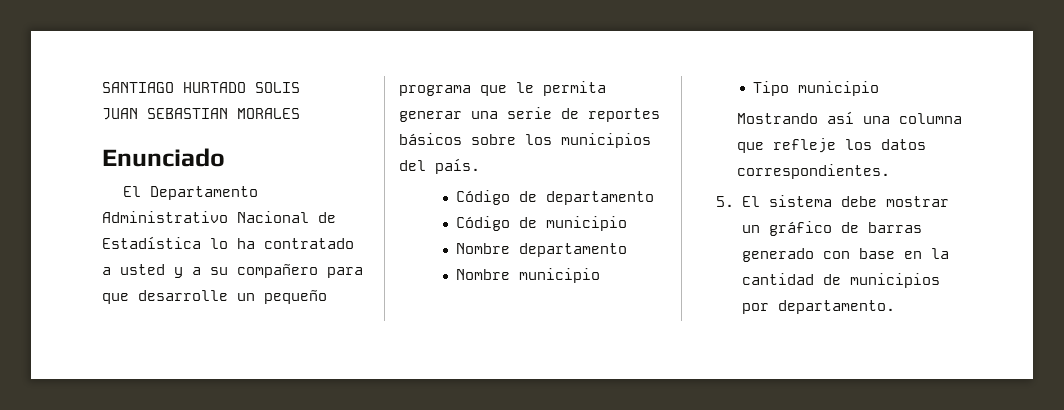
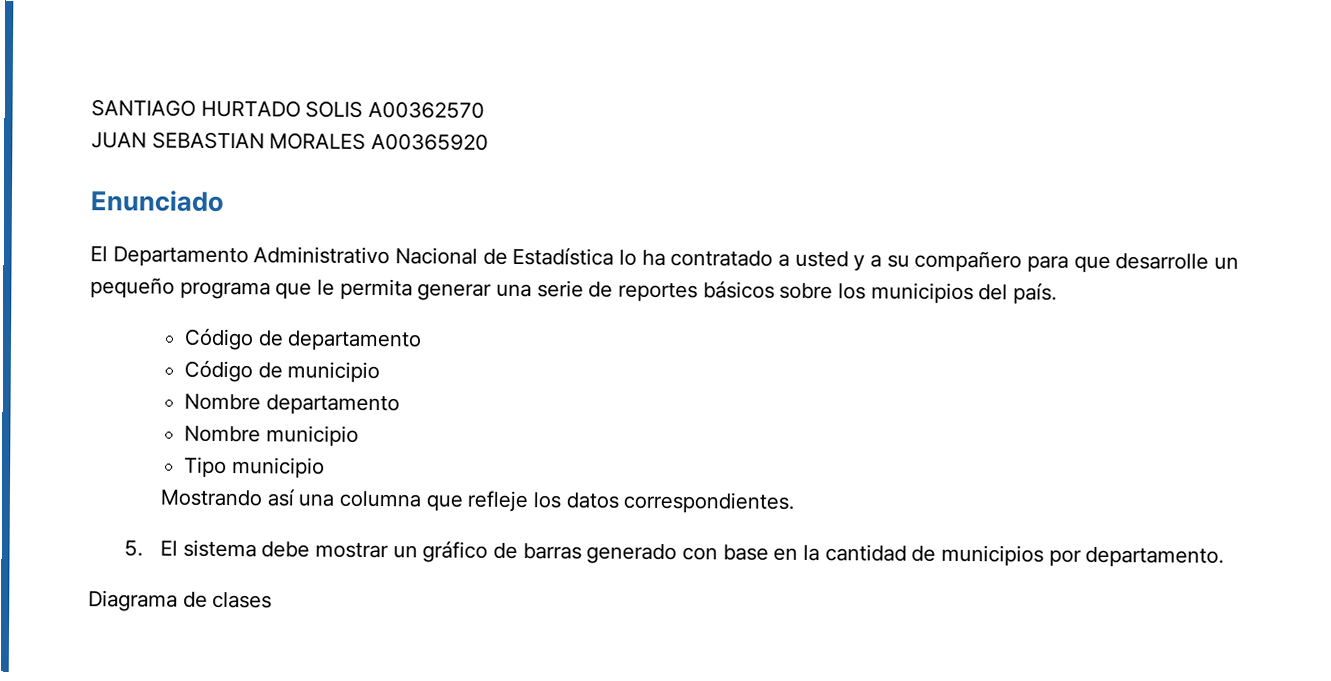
- SANTIAGO HURTADO SOLIS
+ SANTIAGO HURTADO SOLIS A00362570
- JUAN SEBASTIAN MORALES
+ JUAN SEBASTIAN MORALES A00365920
+ Diagrama de clases

